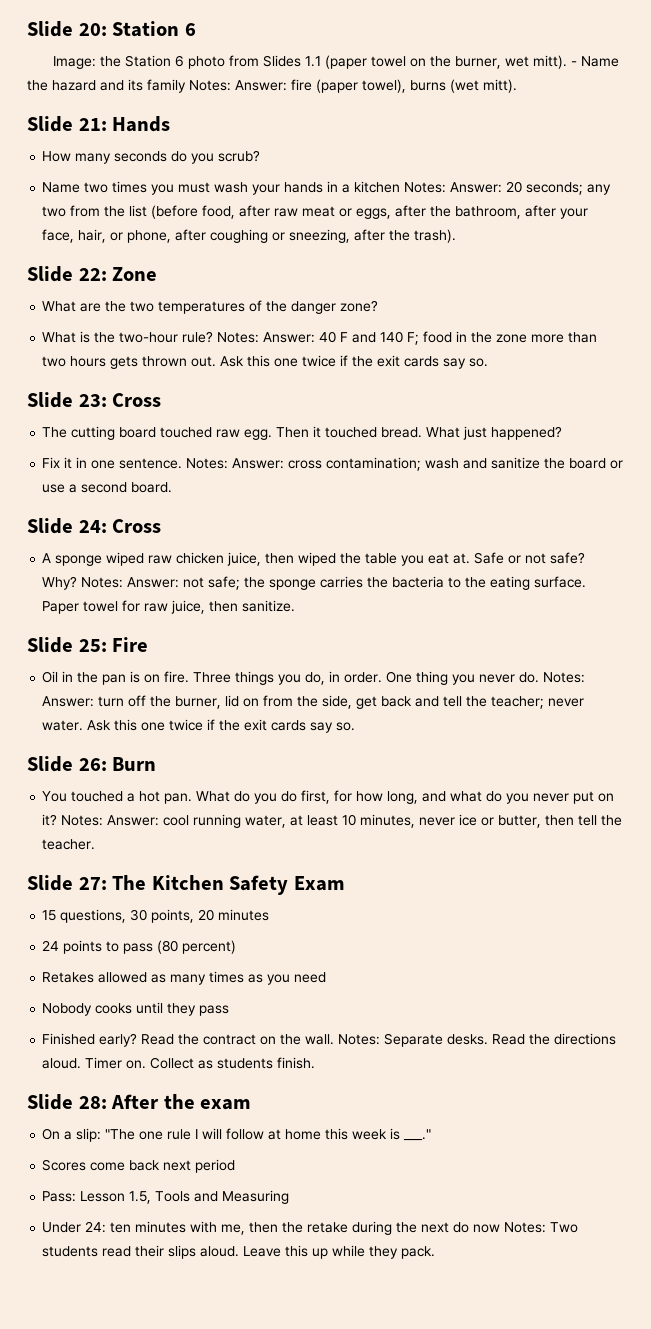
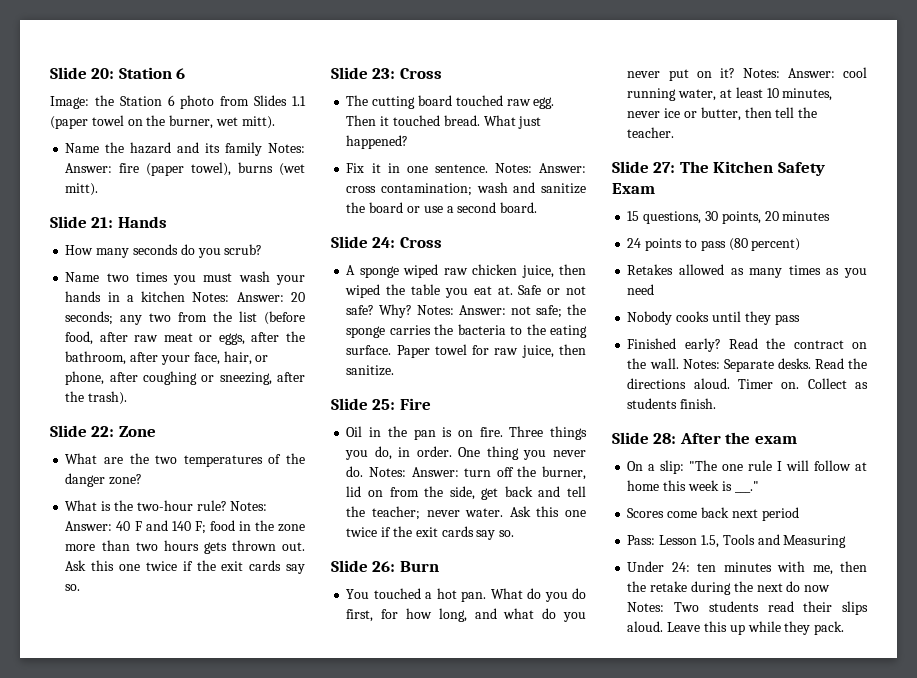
- Image: the Station 6 photo from Slides 1.1 (paper towel on the burner, wet mitt). - Name the hazard and its family Notes: Answer: fire (paper towel), burns (wet mitt).
+ Image: the Station 6 photo from Slides 1.1 (paper towel on the burner, wet mitt).
+ Name the hazard and its family Notes: Answer: fire (paper towel), burns (wet mitt).

